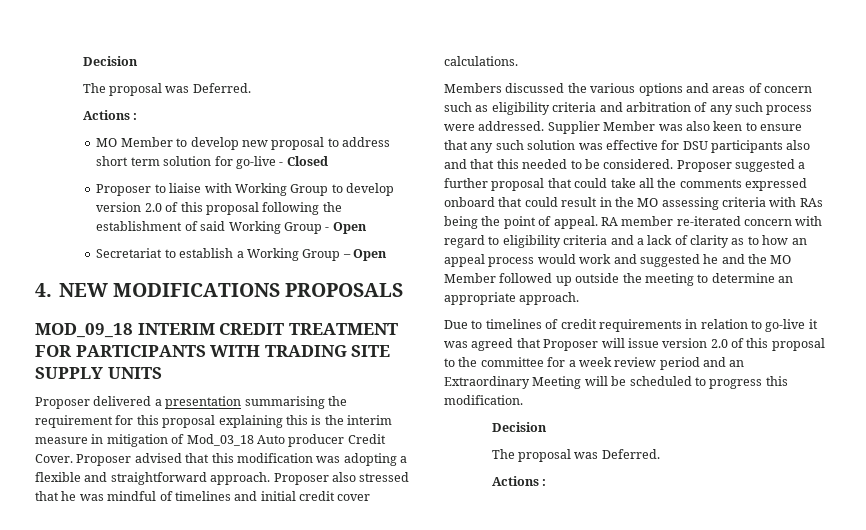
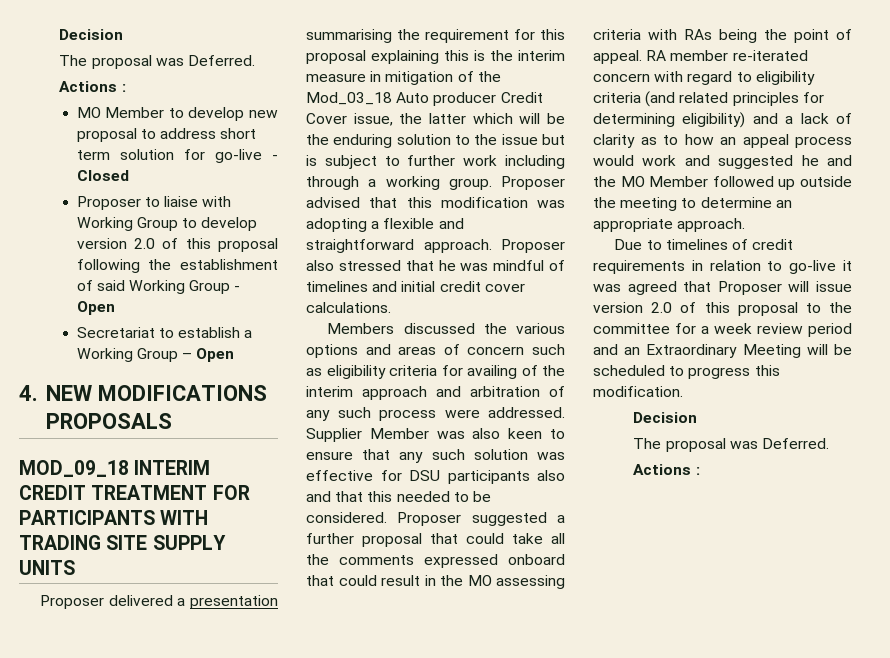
- Proposer delivered a presentation summarising the requirement for this proposal explaining this is the interim measure in mitigation of Mod_03_18 Auto producer Credit Cover.
+ Proposer delivered a presentation summarising the requirement for this proposal explaining this is the interim measure in mitigation of the Mod_03_18 Auto producer Credit Cover issue, the latter which will be the enduring solution to the issue but is subject to further work including through a working group.
- Members discussed the various options and areas of concern such as eligibility criteria and arbitration of any such process were addressed.
+ Members discussed the various options and areas of concern such as eligibility criteria for availing of the interim approach and arbitration of any such process were addressed.
- RA member re-iterated concern with regard to eligibility criteria and a lack of clarity as to how an appeal process would work and suggested he and the MO Member followed up outside the meeting to determine an appropriate approach.
+ RA member re-iterated concern with regard to eligibility criteria (and related principles for determining eligibility) and a lack of clarity as to how an appeal process would work and suggested he and the MO Member followed up outside the meeting to determine an appropriate approach.

